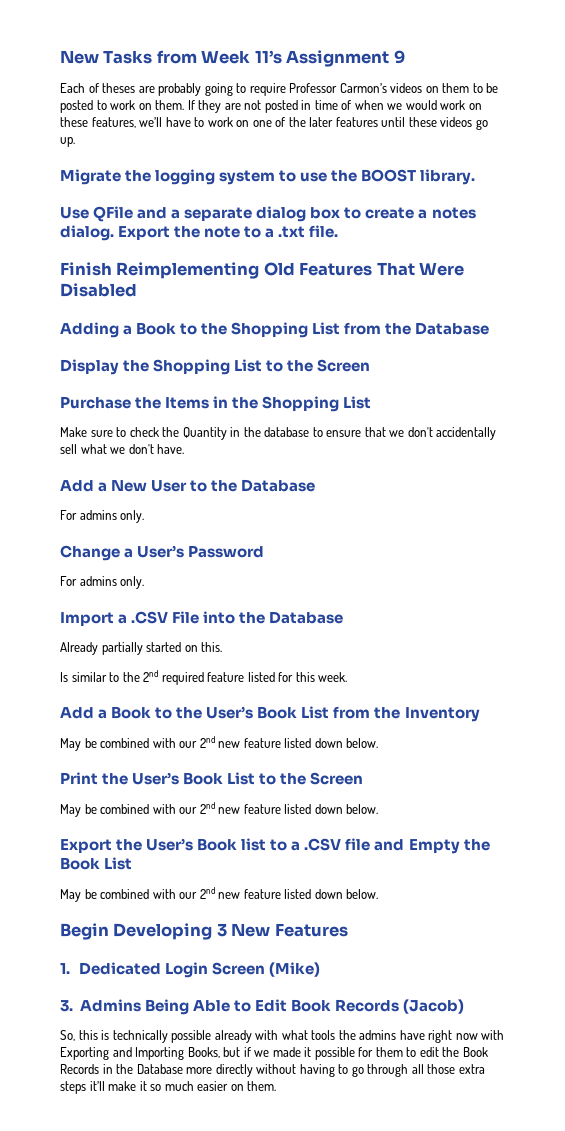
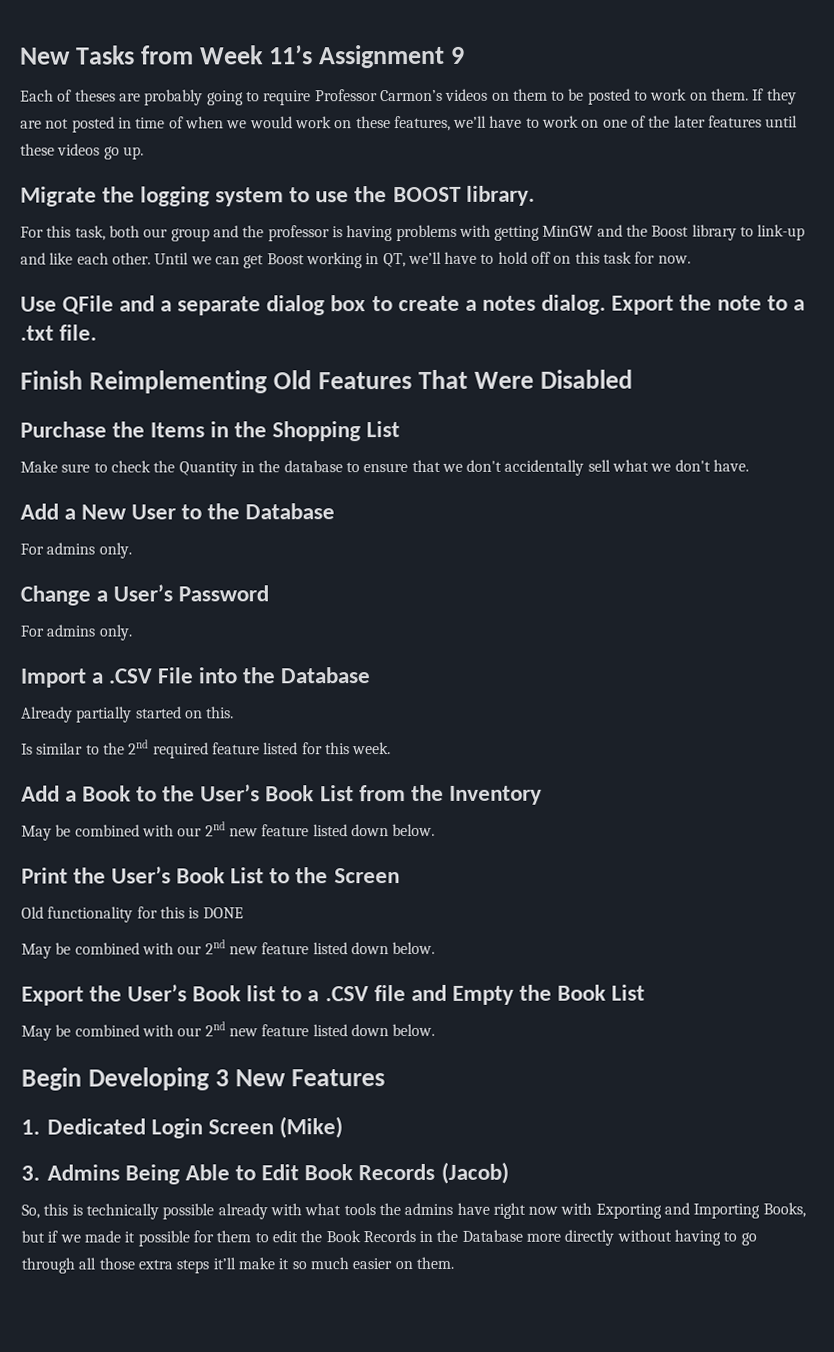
+ For this task, both our group and the professor is having problems with getting MinGW and the Boost library to link-up and like each other. Until we can get Boost working in QT, we’ll have to hold off on this task for now.
- Adding a Book to the Shopping List from the Database
- Display the Shopping List to the Screen
+ Old functionality for this is DONE

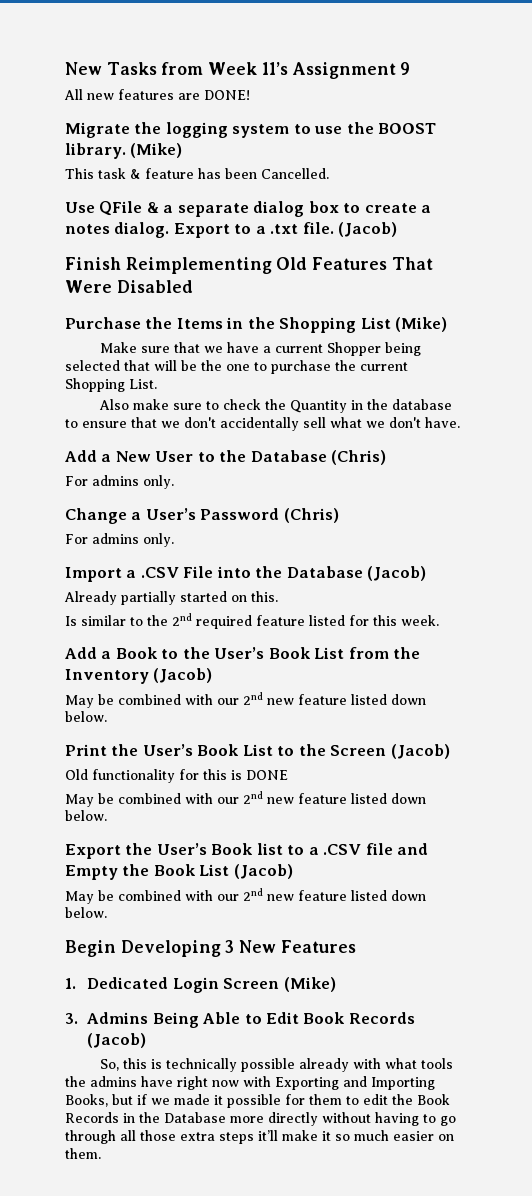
- Each of theses are probably going to require Professor Carmon’s videos on them to be posted to work on them. If they are not posted in time of when we would work on these features, we’ll have to work on one of the later features until these videos go up.
+ All new features are DONE!
- Migrate the logging system to use the BOOST library.
- For this task, both our group and the professor is having problems with getting MinGW and the Boost library to link-up and like each other. Until we can get Boost working in QT, we’ll have to hold off on this task for now.
+ Migrate the logging system to use the BOOST library. (Mike)
+ This task & feature has been Cancelled.
- Use QFile and a separate dialog box to create a notes dialog.
+ Use QFile & a separate dialog box to create a notes dialog.
- Export the note to a .txt file.
+ Export to a .txt file. (Jacob)
- Purchase the Items in the Shopping List
+ Purchase the Items in the Shopping List (Mike)
- Make sure to check the Quantity in the database to ensure that we don't accidentally sell what we don't have.
+ Make sure that we have a current Shopper being selected that will be the one to purchase the current Shopping List.
+ Also make sure to check the Quantity in the database to ensure that we don't accidentally sell what we don't have.
- Add a New User to the Database
+ Add a New User to the Database (Chris)
- Change a User’s Password
+ Change a User’s Password (Chris)
- Import a .CSV File into the Database
+ Import a .CSV File into the Database (Jacob)
- Add a Book to the User’s Book List from the Inventory
+ Add a Book to the User’s Book List from the Inventory (Jacob)
- Print the User’s Book List to the Screen
+ Print the User’s Book List to the Screen (Jacob)
- Export the User’s Book list to a .CSV file and Empty the Book List
+ Export the User’s Book list to a .CSV file and Empty the Book List (Jacob)

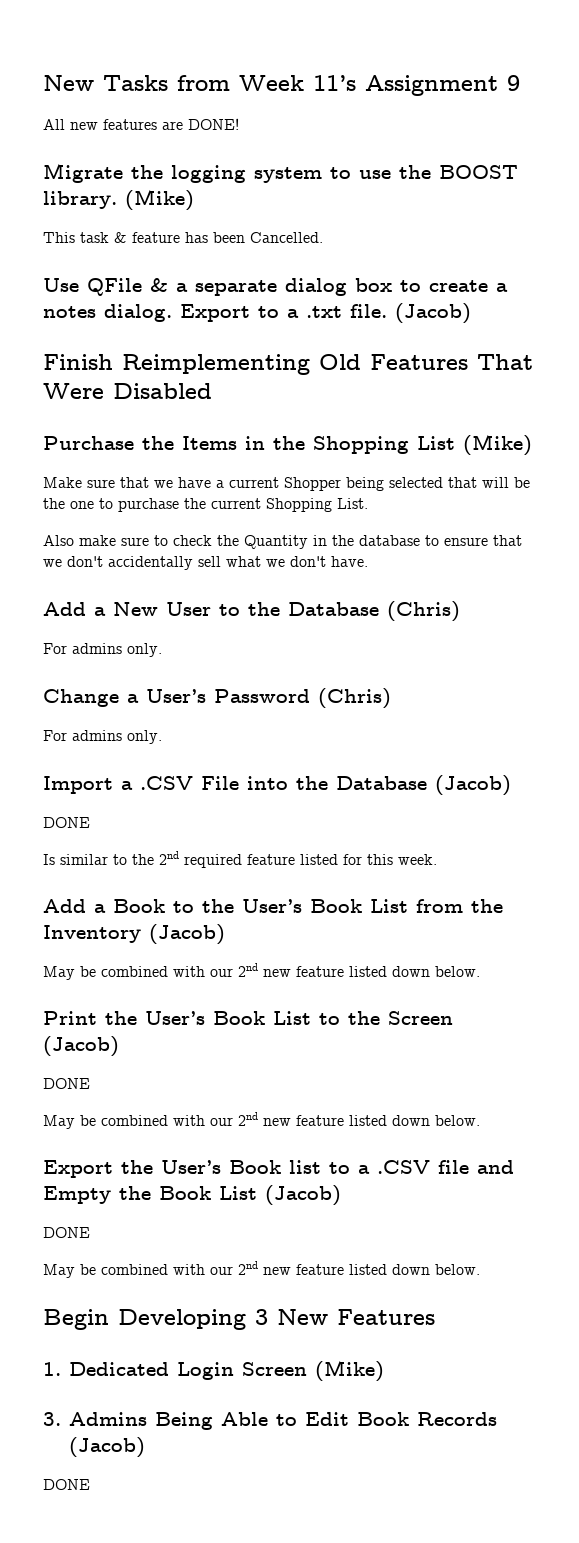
  Import a .CSV File into the Database (Jacob)
- Already partially started on this.
+ DONE
  Print the User’s Book List to the Screen (Jacob)
- Old functionality for this is DONE
+ DONE
  Export the User’s Book list to a .CSV file and Empty the Book List (Jacob)
+ DONE
  3. Admins Being Able to Edit Book Records (Jacob)
- So, this is technically possible already with what tools the admins have right now with Exporting and Importing Books, but if we made it possible for them to edit the Book Records in the Database more directly without having to go through all those extra steps it’ll make it so much easier on them.
+ DONE

